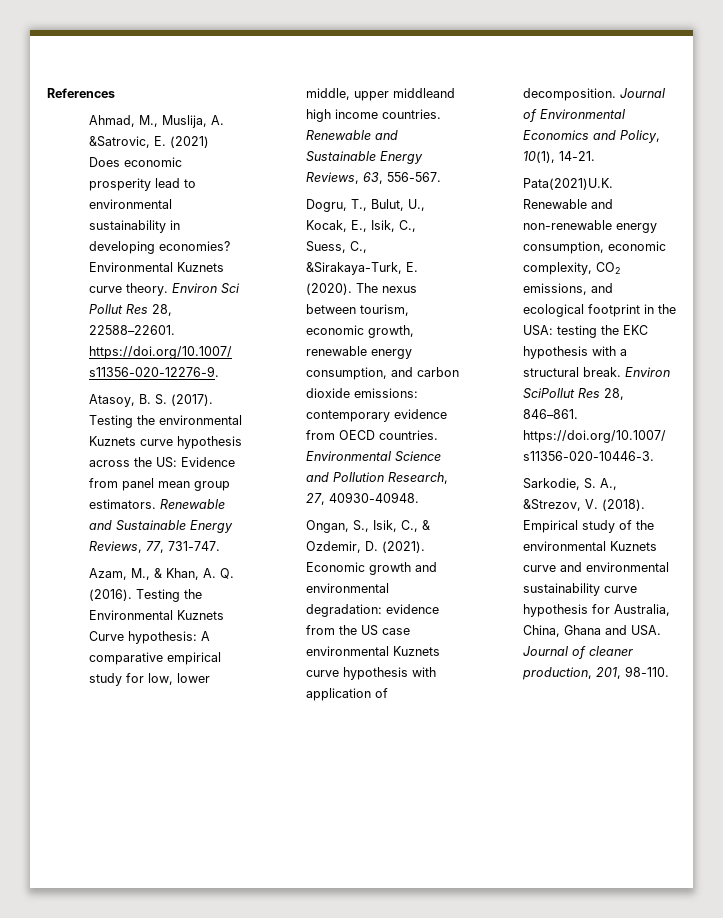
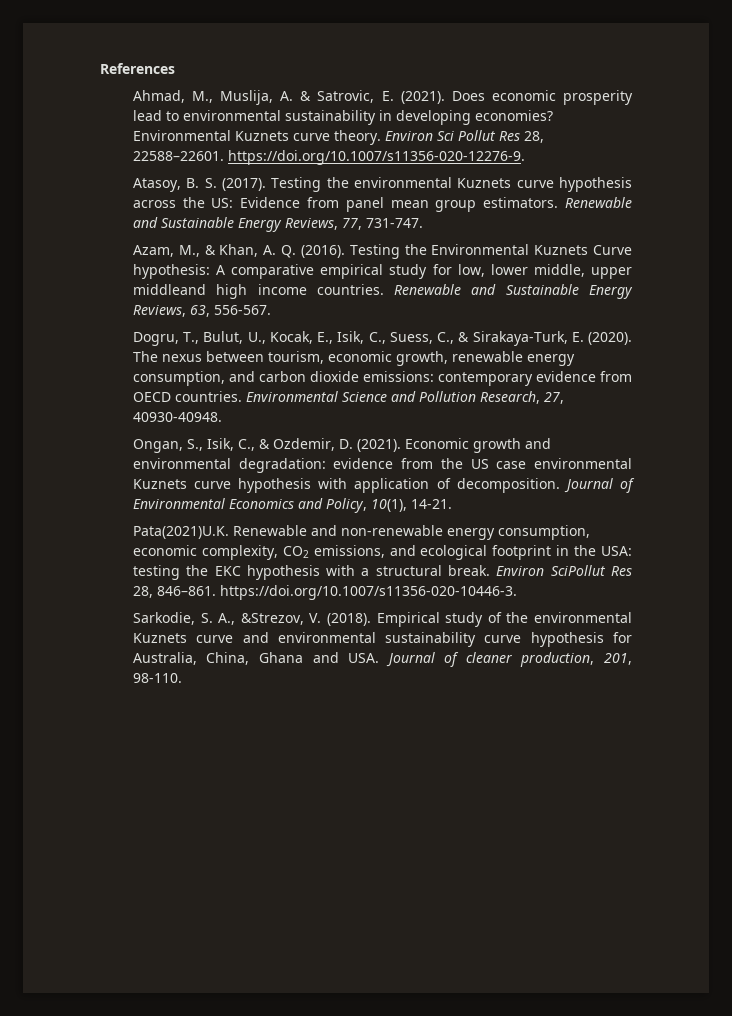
- Ahmad, M., Muslija, A. &Satrovic, E. (2021) Does economic prosperity lead to environmental sustainability in developing economies?
+ Ahmad, M., Muslija, A. & Satrovic, E. (2021). Does economic prosperity lead to environmental sustainability in developing economies?
- Dogru, T., Bulut, U., Kocak, E., Isik, C., Suess, C., &Sirakaya-Turk, E. (2020).
+ Dogru, T., Bulut, U., Kocak, E., Isik, C., Suess, C., & Sirakaya-Turk, E. (2020).

